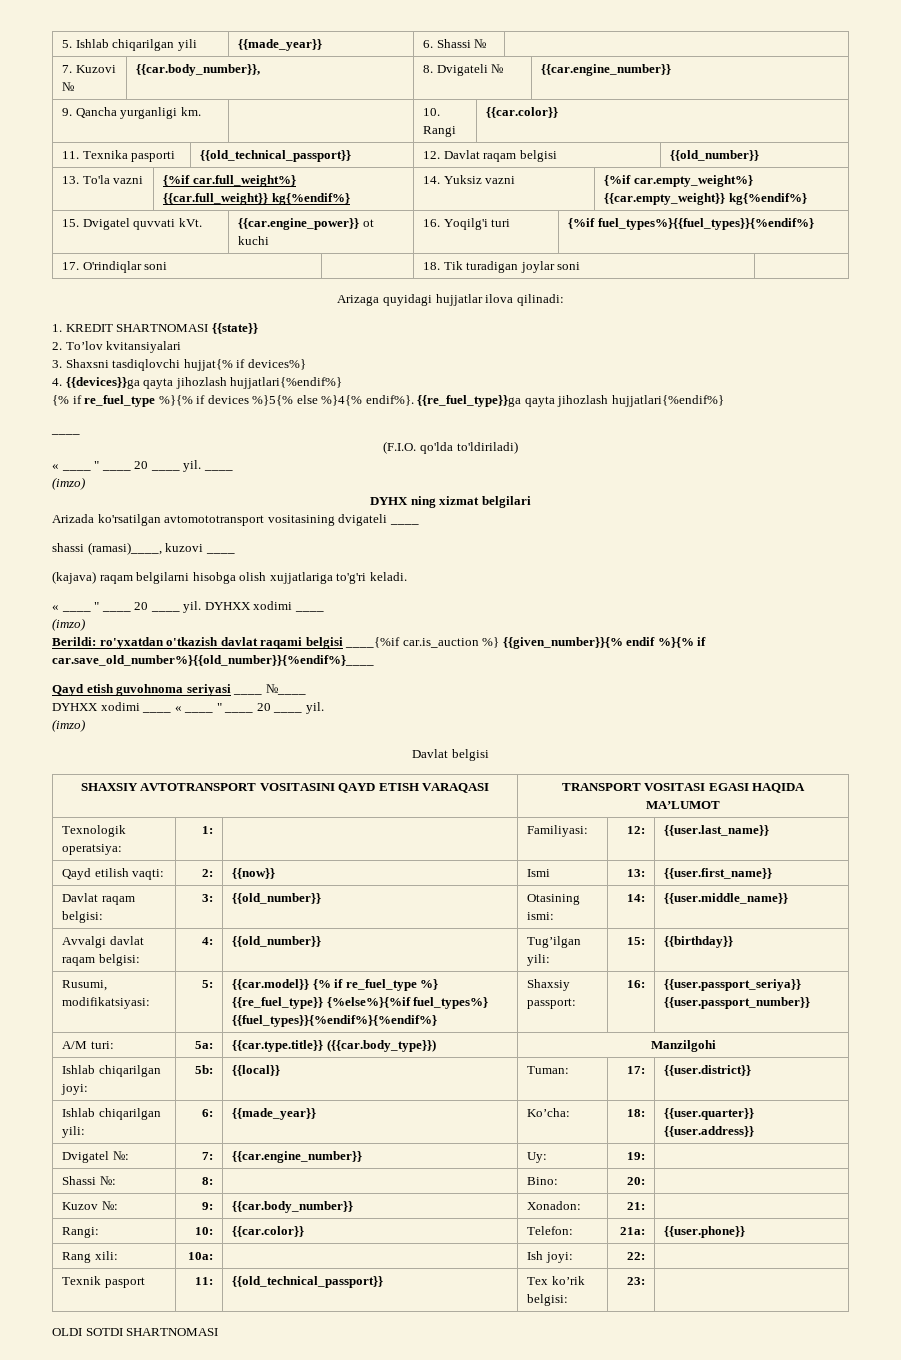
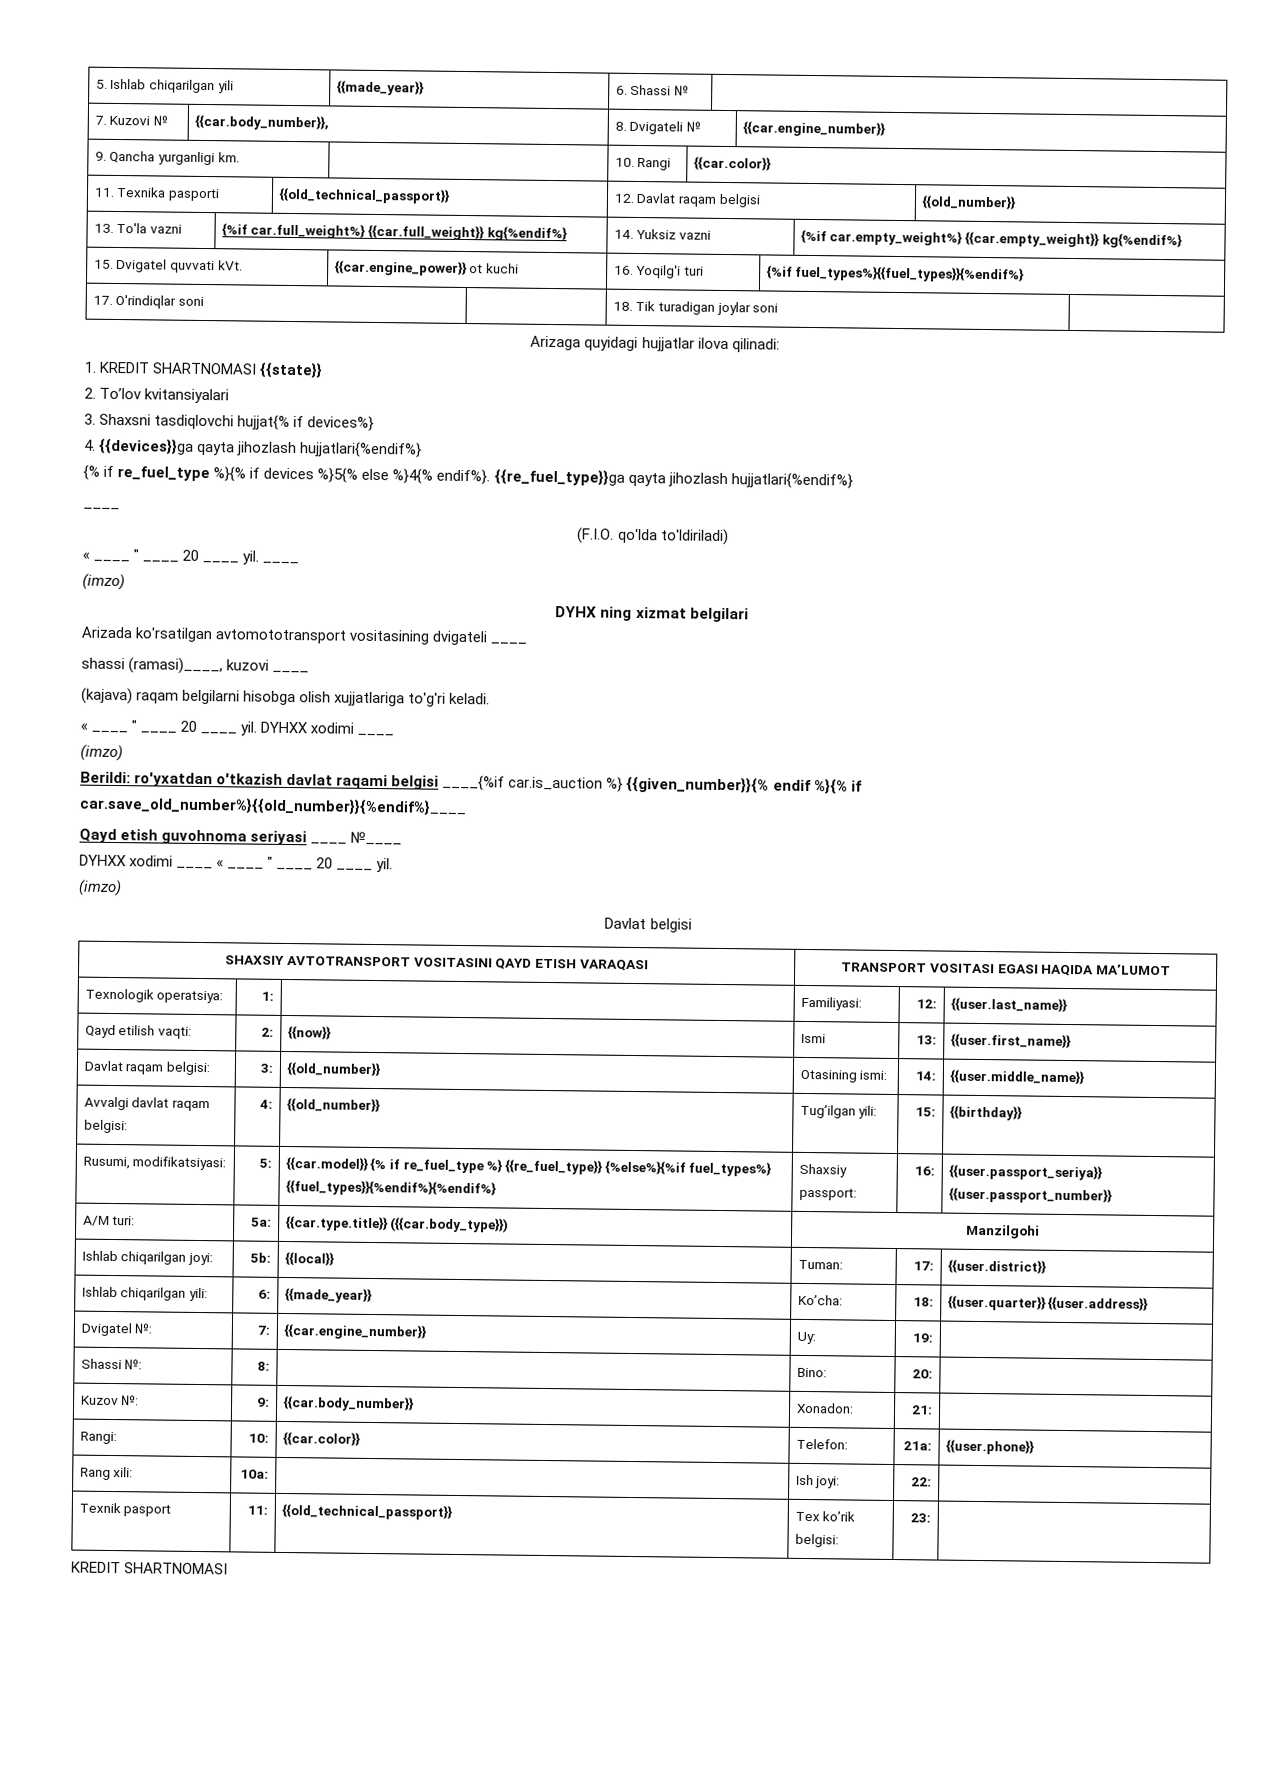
  Texnik pasport | 11: | {{old_technical_passport}} | Tex ko’rik belgisi: | 23: |
- OLDI SOTDI SHARTNOMASI
+ KREDIT SHARTNOMASI

